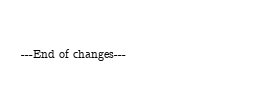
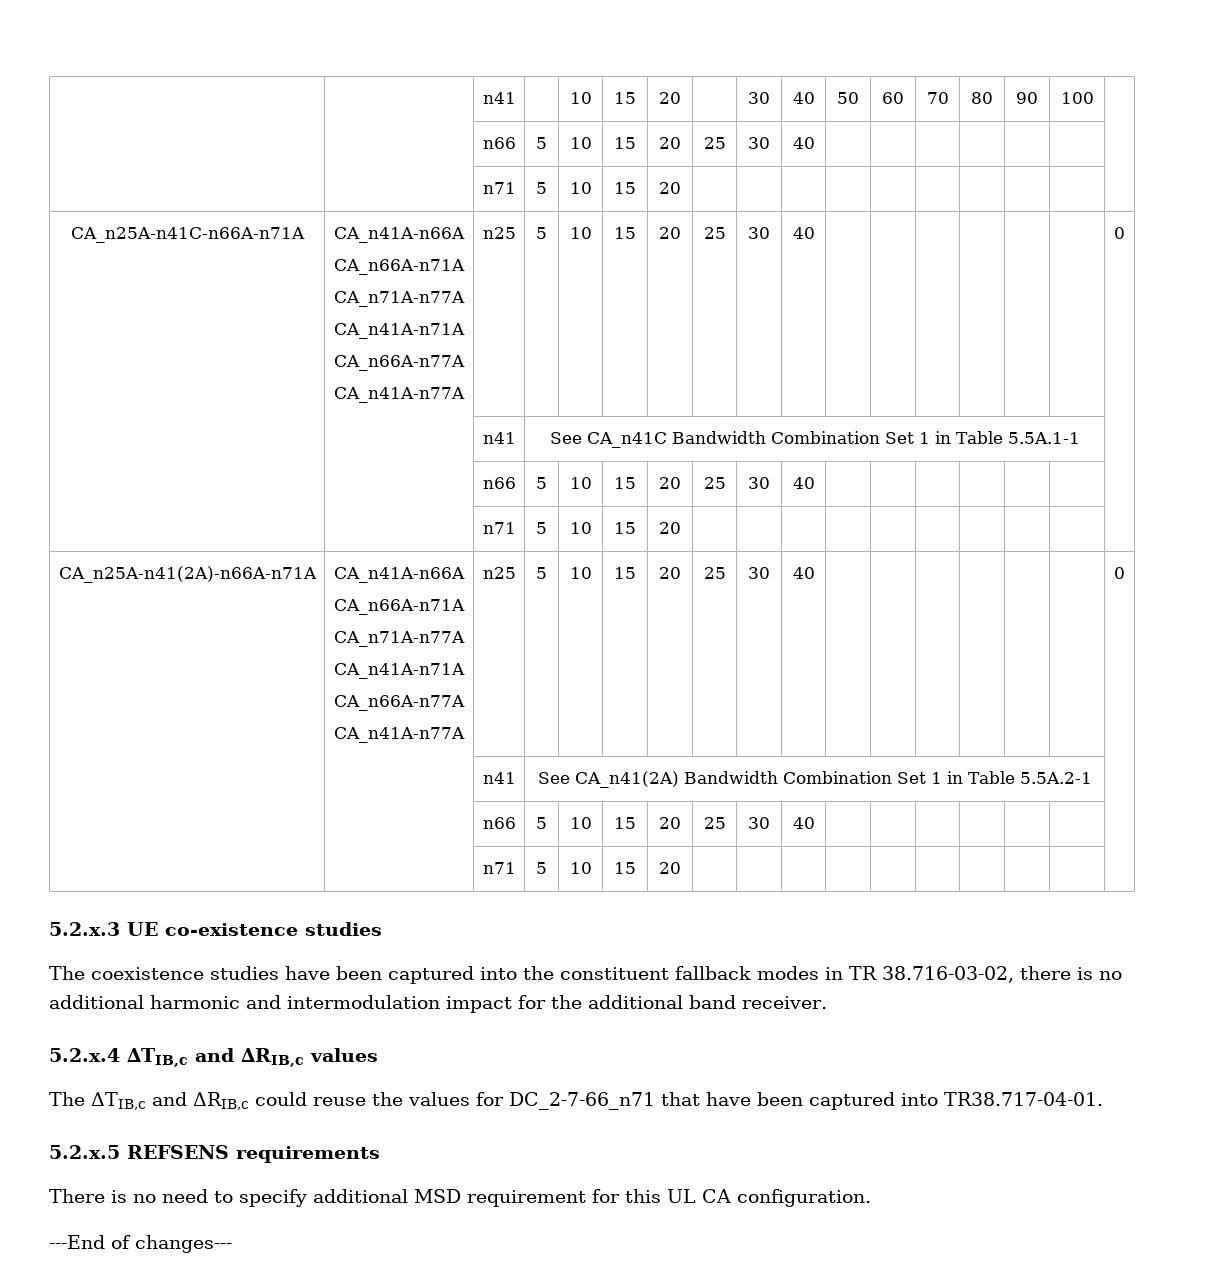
+ | | n41 | | 10 | 15 | 20 | | 30 | 40 | 50 | 60 | 70 | 80 | 90 | 100 |
+ | | n66 | 5 | 10 | 15 | 20 | 25 | 30 | 40 | | | | | | |
+ | | n71 | 5 | 10 | 15 | 20 | | | | | | | | | |
+ CA_n25A-n41C-n66A-n71A | CA_n41A-n66A
+ CA_n66A-n71A
+ CA_n71A-n77A
+ CA_n41A-n71A
+ CA_n66A-n77A
+ CA_n41A-n77A | n25 | 5 | 10 | 15 | 20 | 25 | 30 | 40 | | | | | | | 0
+ | | n41 | See CA_n41C Bandwidth Combination Set 1 in Table 5.5A.1-1 |
+ | | n66 | 5 | 10 | 15 | 20 | 25 | 30 | 40 | | | | | | |
+ | | n71 | 5 | 10 | 15 | 20 | | | | | | | | | |
+ CA_n25A-n41(2A)-n66A-n71A | CA_n41A-n66A
+ CA_n66A-n71A
+ CA_n71A-n77A
+ CA_n41A-n71A
+ CA_n66A-n77A
+ CA_n41A-n77A | n25 | 5 | 10 | 15 | 20 | 25 | 30 | 40 | | | | | | | 0
+ | | n41 | See CA_n41(2A) Bandwidth Combination Set 1 in Table 5.5A.2-1 |
+ | | n66 | 5 | 10 | 15 | 20 | 25 | 30 | 40 | | | | | | |
+ | | n71 | 5 | 10 | 15 | 20 | | | | | | | | | |
+ 5.2.x.3 UE co-existence studies
+ The coexistence studies have been captured into the constituent fallback modes in TR 38.716-03-02, there is no additional harmonic and intermodulation impact for the additional band receiver.
+ 5.2.x.4 ∆TIB,c and ∆RIB,c values
+ The ΔTIB,c and ΔRIB,c could reuse the values for DC_2-7-66_n71 that have been captured into TR38.717-04-01.
+ 5.2.x.5 REFSENS requirements
+ There is no need to specify additional MSD requirement for this UL CA configuration.

